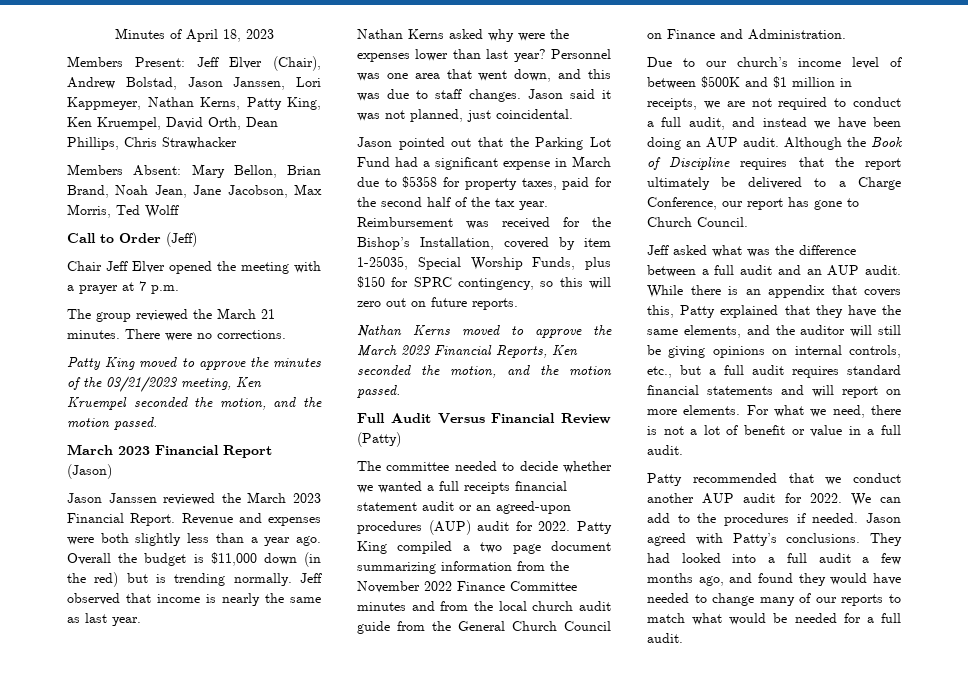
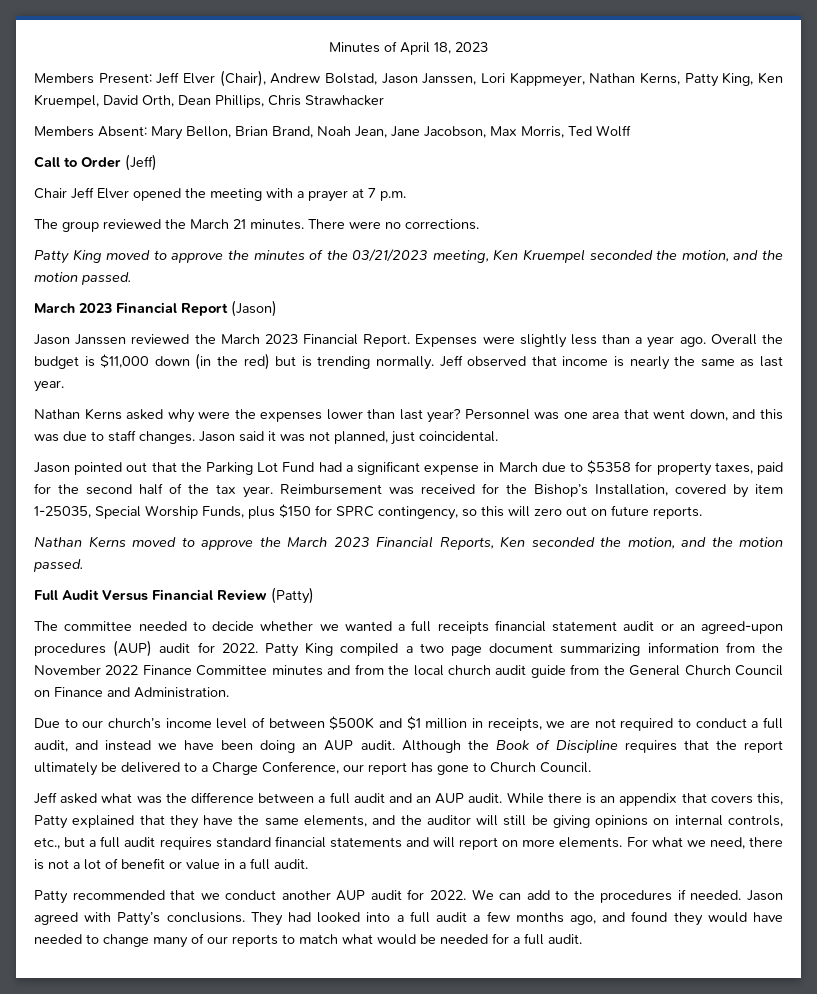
- Revenue and expenses were both slightly less than a year ago.
+ Expenses were slightly less than a year ago.

